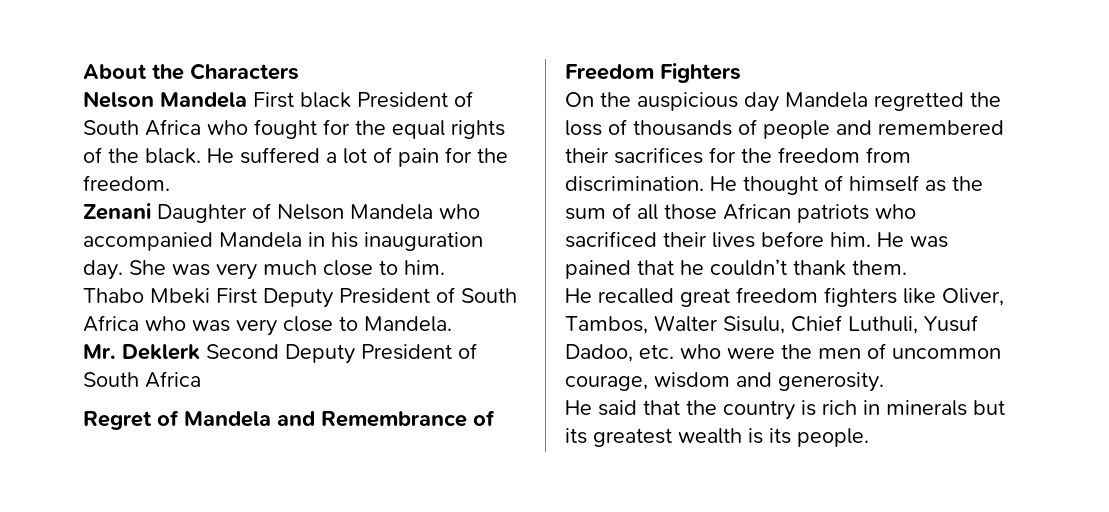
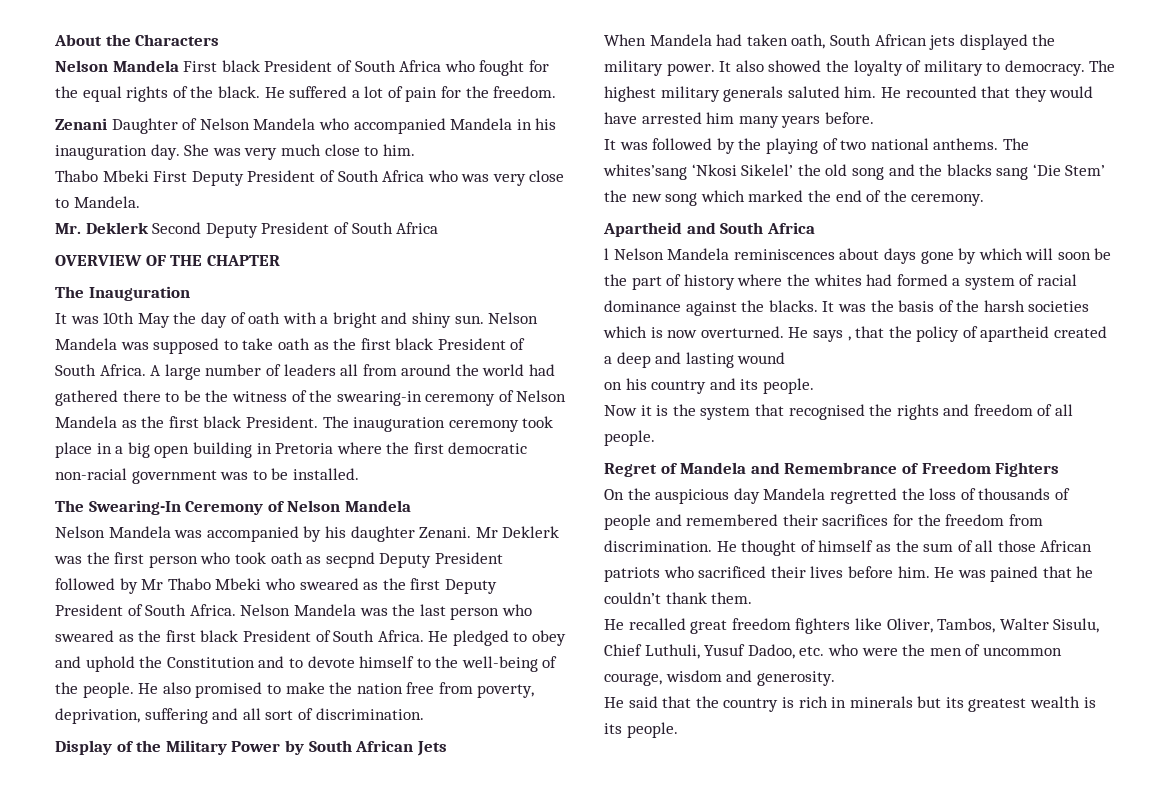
+ OVERVIEW OF THE CHAPTER
+ The Inauguration
+ It was 10th May the day of oath with a bright and shiny sun. Nelson Mandela was supposed to take oath as the first black President of South Africa. A large number of leaders all from around the world had gathered there to be the witness of the swearing-in ceremony of Nelson Mandela as the first black President. The inauguration ceremony took place in a big open building in Pretoria where the first democratic non-racial government was to be installed.
+ The Swearing-In Ceremony of Nelson Mandela
+ Nelson Mandela was accompanied by his daughter Zenani. Mr Deklerk was the first person who took oath as secpnd Deputy President followed by Mr Thabo Mbeki who sweared as the first Deputy President of South Africa. Nelson Mandela was the last person who sweared as the first black President of South Africa. He pledged to obey and uphold the Constitution and to devote himself to the well-being of the people. He also promised to make the nation free from poverty, deprivation, suffering and all sort of discrimination.
+ Display of the Military Power by South African Jets
+ When Mandela had taken oath, South African jets displayed the military power. It also showed the loyalty of military to democracy. The highest military generals saluted him. He recounted that they would have arrested him many years before.
+ It was followed by the playing of two national anthems. The whites’sang ‘Nkosi Sikelel’ the old song and the blacks sang ‘Die Stem’ the new song which marked the end of the ceremony.
+ Apartheid and South Africa
+ l Nelson Mandela reminiscences about days gone by which will soon be the part of history where the whites had formed a system of racial dominance against the blacks. It was the basis of the harsh societies which is now overturned. He says , that the policy of apartheid created a deep and lasting wound
+ on his country and its people.
+ Now it is the system that recognised the rights and freedom of all people.

